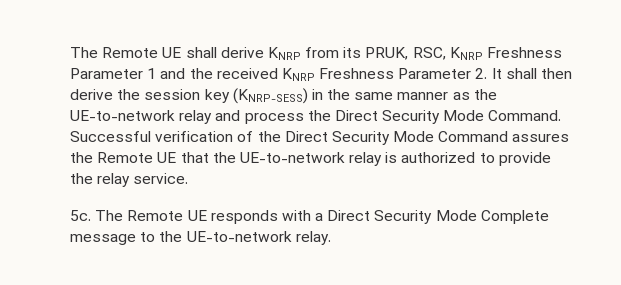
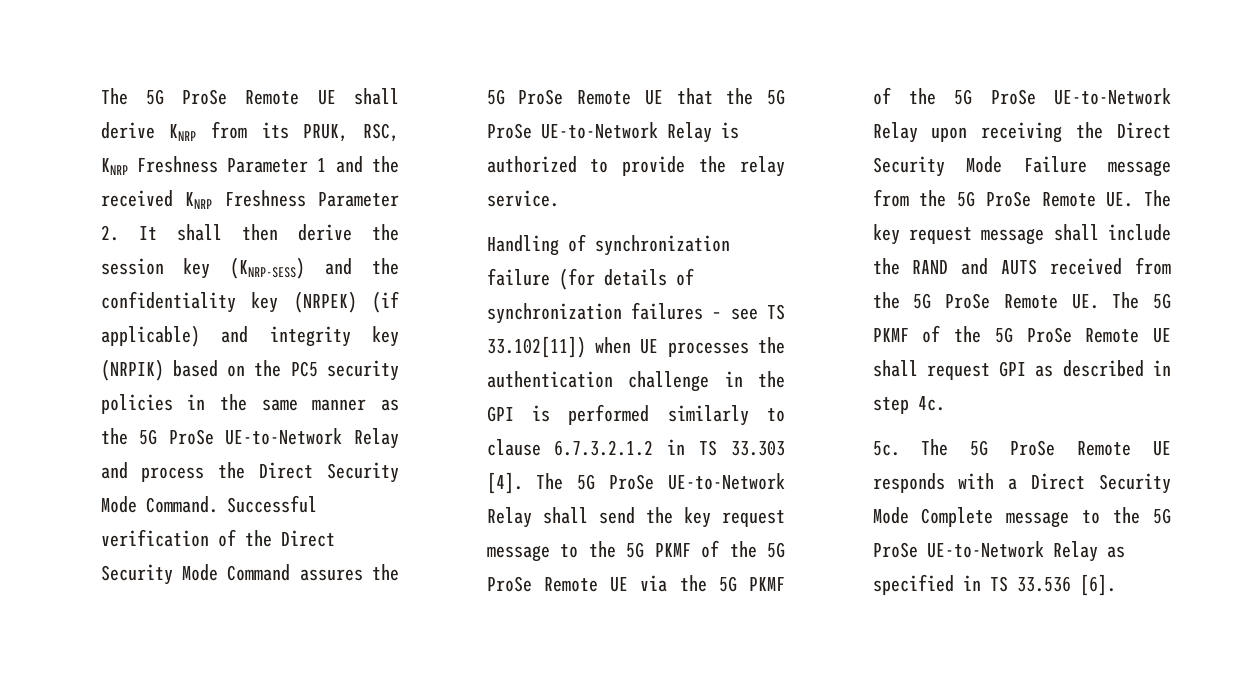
- The Remote UE shall derive KNRP from its PRUK, RSC, KNRP Freshness Parameter 1 and the received KNRP Freshness Parameter 2. It shall then derive the session key (KNRP-SESS) in the same manner as the UE-to-network relay and process the Direct Security Mode Command.
+ The 5G ProSe Remote UE shall derive KNRP from its PRUK, RSC, KNRP Freshness Parameter 1 and the received KNRP Freshness Parameter 2. It shall then derive the session key (KNRP-SESS) and the confidentiality key (NRPEK) (if applicable) and integrity key (NRPIK) based on the PC5 security policies in the same manner as the 5G ProSe UE-to-Network Relay and process the Direct Security Mode Command.
- Successful verification of the Direct Security Mode Command assures the Remote UE that the UE-to-network relay is authorized to provide the relay service.
+ Successful verification of the Direct Security Mode Command assures the 5G ProSe Remote UE that the 5G ProSe UE-to-Network Relay is authorized to provide the relay service.
+ Handling of synchronization failure (for details of synchronization failures – see TS 33.102[11]) when UE processes the authentication challenge in the GPI is performed similarly to clause 6.7.3.2.1.2 in TS 33.303 [4]. The 5G ProSe UE-to-Network Relay shall send the key request message to the 5G PKMF of the 5G ProSe Remote UE via the 5G PKMF of the 5G ProSe UE-to-Network Relay upon receiving the Direct Security Mode Failure message from the 5G ProSe Remote UE. The key request message shall include the RAND and AUTS received from the 5G ProSe Remote UE. The 5G PKMF of the 5G ProSe Remote UE shall request GPI as described in step 4c.
- The Remote UE responds with a Direct Security Mode Complete message to the UE-to-network relay.
+ The 5G ProSe Remote UE responds with a Direct Security Mode Complete message to the 5G ProSe UE-to-Network Relay as specified in TS 33.536 [6].

